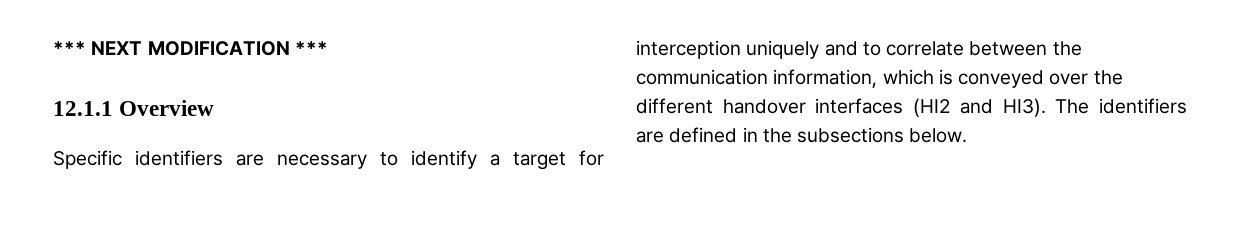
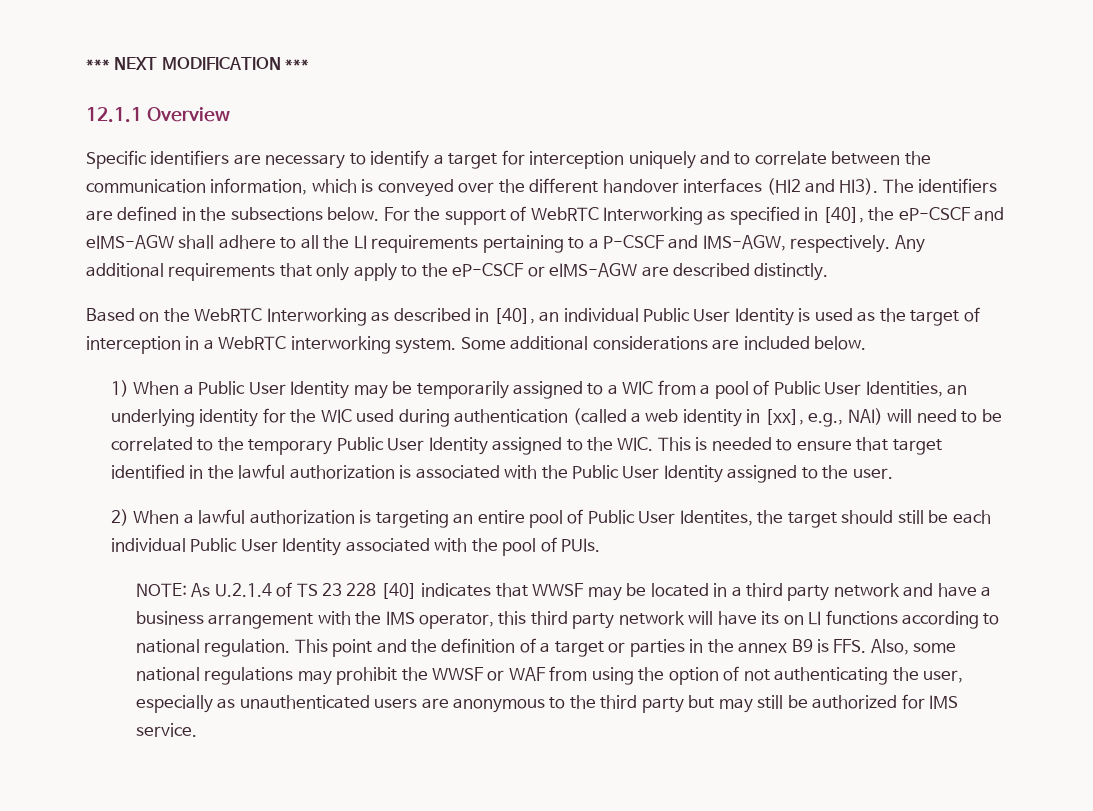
+ For the support of WebRTC Interworking as specified in [40], the eP-CSCF and eIMS-AGW shall adhere to all the LI requirements pertaining to a P-CSCF and IMS-AGW, respectively. Any additional requirements that only apply to the eP-CSCF or eIMS-AGW are described distinctly.
+ Based on the WebRTC Interworking as described in [40], an individual Public User Identity is used as the target of interception in a WebRTC interworking system. Some additional considerations are included below.
+ 1) When a Public User Identity may be temporarily assigned to a WIC from a pool of Public User Identities, an underlying identity for the WIC used during authentication (called a web identity in [xx], e.g., NAI) will need to be correlated to the temporary Public User Identity assigned to the WIC. This is needed to ensure that target identified in the lawful authorization is associated with the Public User Identity assigned to the user.
+ 2) When a lawful authorization is targeting an entire pool of Public User Identites, the target should still be each individual Public User Identity associated with the pool of PUIs.
+ NOTE: As U.2.1.4 of TS 23 228 [40] indicates that WWSF may be located in a third party network and have a business arrangement with the IMS operator, this third party network will have its on LI functions according to national regulation. This point and the definition of a target or parties in the annex B9 is FFS. Also, some national regulations may prohibit the WWSF or WAF from using the option of not authenticating the user, especially as unauthenticated users are anonymous to the third party but may still be authorized for IMS service.

